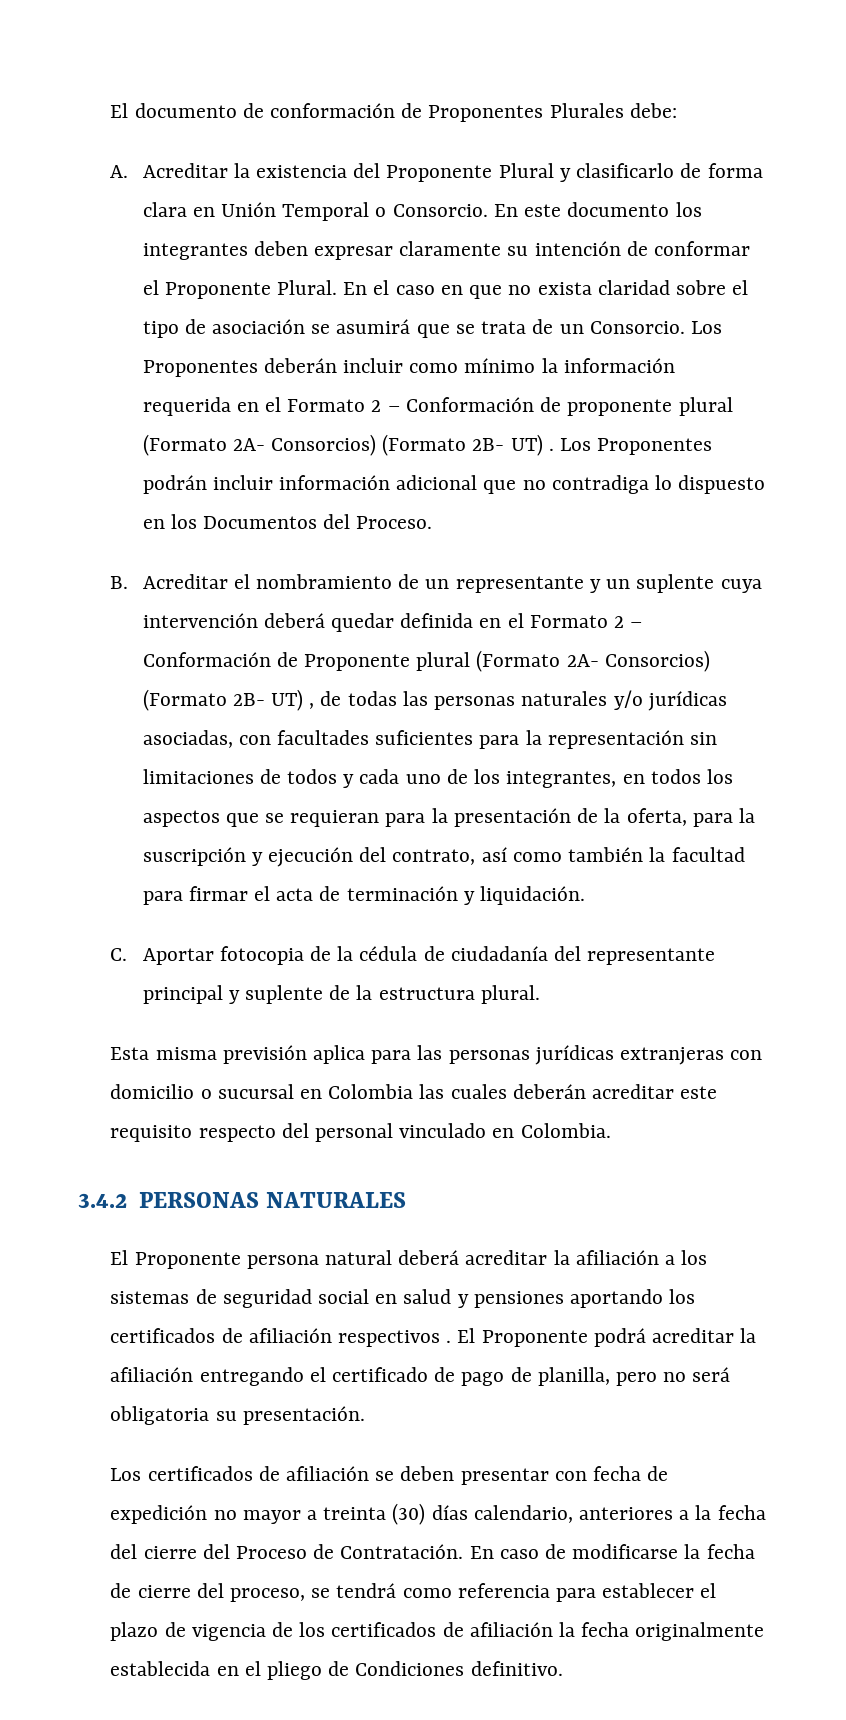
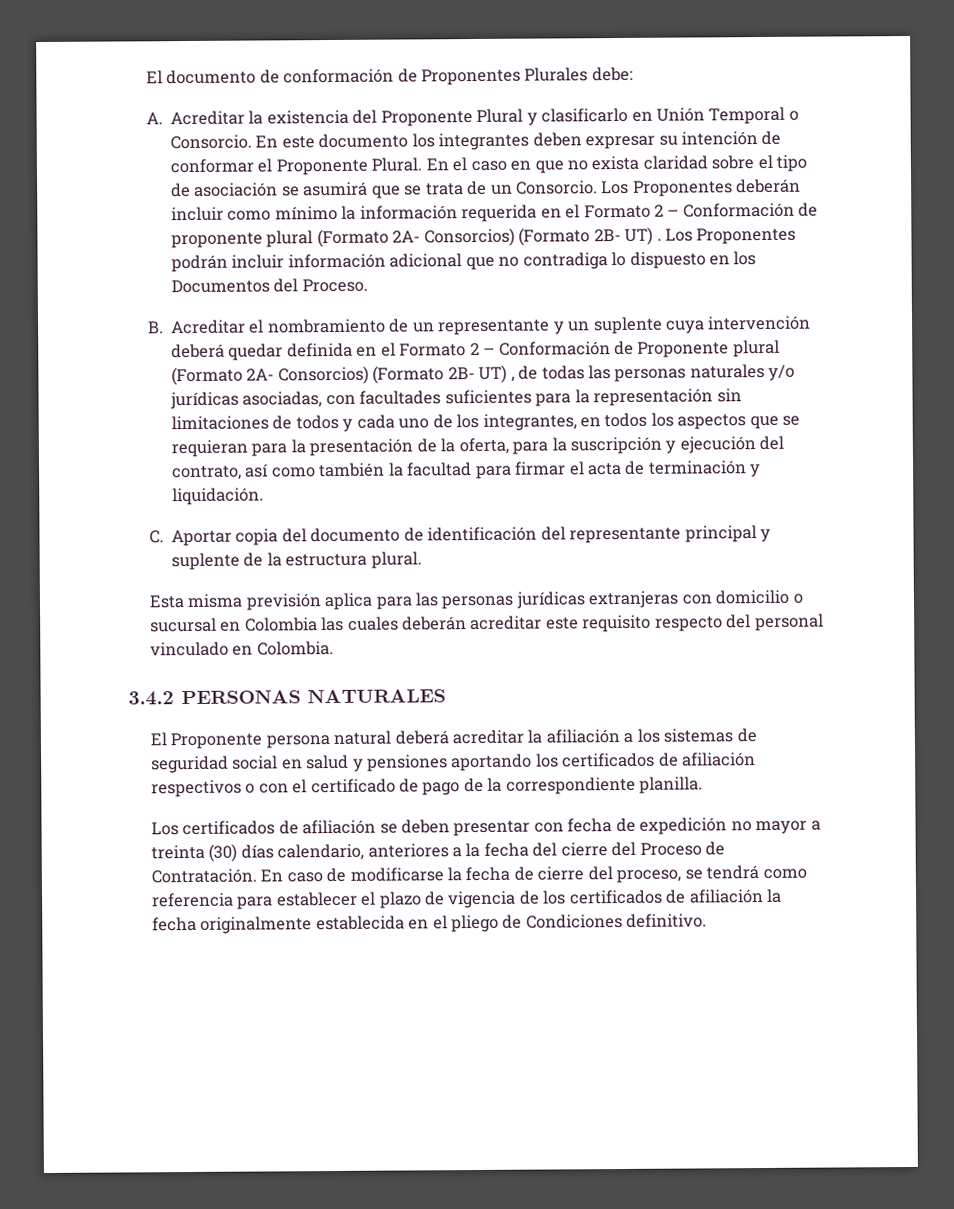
- A. Acreditar la existencia del Proponente Plural y clasificarlo de forma clara en Unión Temporal o Consorcio.
+ A. Acreditar la existencia del Proponente Plural y clasificarlo en Unión Temporal o Consorcio.
- En este documento los integrantes deben expresar claramente su intención de conformar el Proponente Plural.
+ En este documento los integrantes deben expresar su intención de conformar el Proponente Plural.
- C. Aportar fotocopia de la cédula de ciudadanía del representante principal y suplente de la estructura plural.
+ C. Aportar copia del documento de identificación del representante principal y suplente de la estructura plural.
- El Proponente persona natural deberá acreditar la afiliación a los sistemas de seguridad social en salud y pensiones aportando los certificados de afiliación respectivos . El Proponente podrá acreditar la afiliación entregando el certificado de pago de planilla, pero no será obligatoria su presentación.
+ El Proponente persona natural deberá acreditar la afiliación a los sistemas de seguridad social en salud y pensiones aportando los certificados de afiliación respectivos o con el certificado de pago de la correspondiente planilla.

